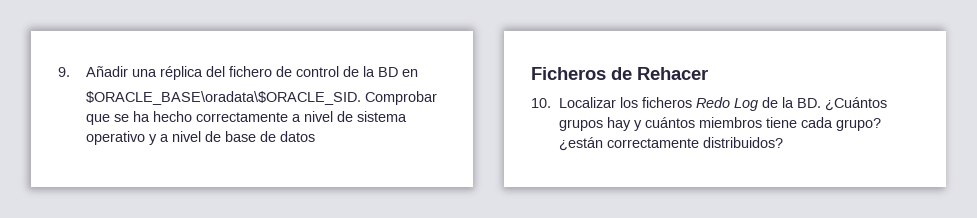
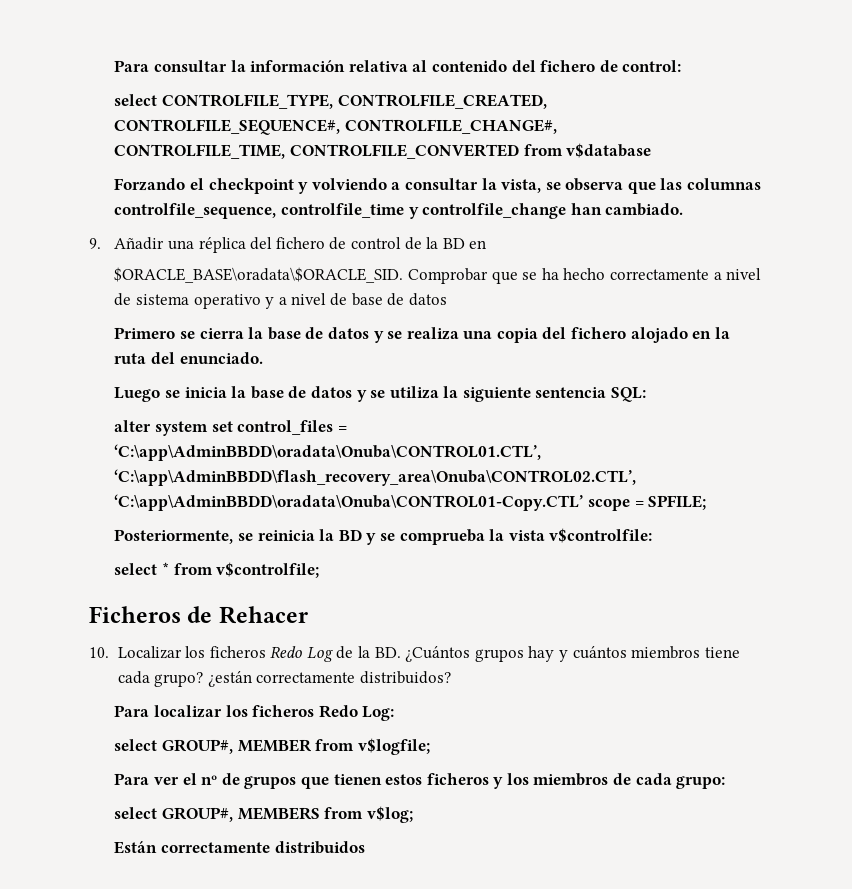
+ Para consultar la información relativa al contenido del fichero de control:
+ select CONTROLFILE_TYPE, CONTROLFILE_CREATED, CONTROLFILE_SEQUENCE#, CONTROLFILE_CHANGE#,
+ CONTROLFILE_TIME, CONTROLFILE_CONVERTED from v$database
+ Forzando el checkpoint y volviendo a consultar la vista, se observa que las columnas controlfile_sequence, controlfile_time y controlfile_change han cambiado.
+ Primero se cierra la base de datos y se realiza una copia del fichero alojado en la ruta del enunciado.
+ Luego se inicia la base de datos y se utiliza la siguiente sentencia SQL:
+ alter system set control_files = ‘C:\app\AdminBBDD\oradata\Onuba\CONTROL01.CTL’, ‘C:\app\AdminBBDD\flash_recovery_area\Onuba\CONTROL02.CTL’, ‘C:\app\AdminBBDD\oradata\Onuba\CONTROL01-Copy.CTL’ scope = SPFILE;
+ Posteriormente, se reinicia la BD y se comprueba la vista v$controlfile:
+ select * from v$controlfile;
+ Para localizar los ficheros Redo Log:
+ select GROUP#, MEMBER from v$logfile;
+ Para ver el nº de grupos que tienen estos ficheros y los miembros de cada grupo:
+ select GROUP#, MEMBERS from v$log;
+ Están correctamente distribuidos

